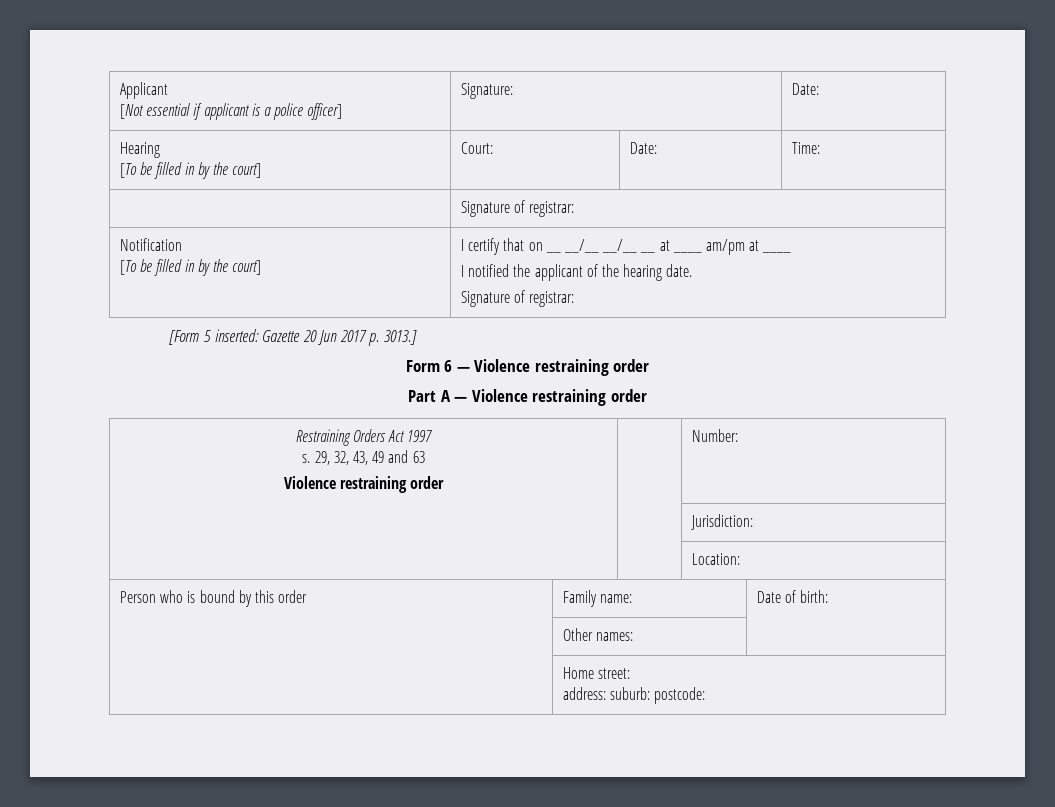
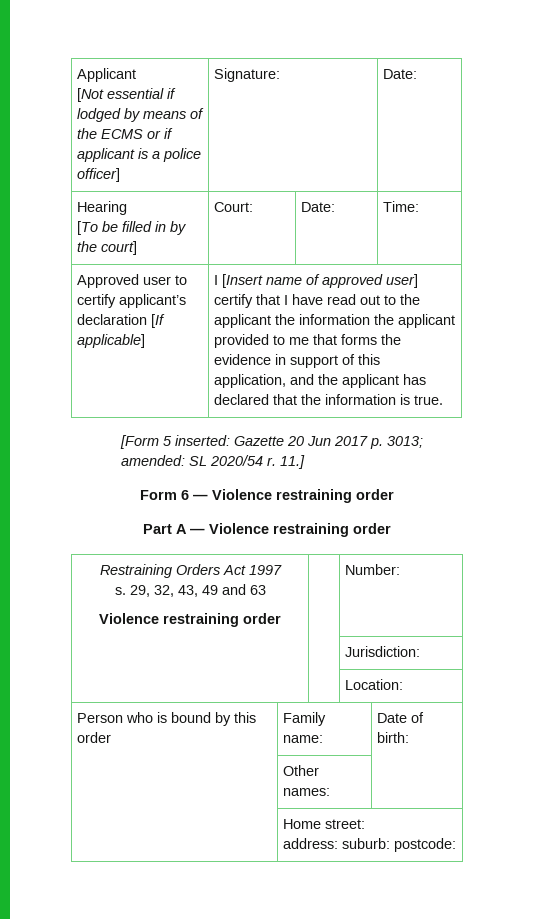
  Applicant
- [Not essential if applicant is a police officer] | Signature: | Date:
+ [Not essential if lodged by means of the ECMS or if applicant is a police officer] | Signature: | Date:
  Hearing
  [To be filled in by the court] | Court: | Date: | Time:
- | Signature of registrar:
- Notification
- [To be filled in by the court] | I certify that on __ __/__ __/__ __ at ____ am/pm at ____
- I notified the applicant of the hearing date.
- Signature of registrar:
+ Approved user to certify applicant’s declaration [If applicable] | I [Insert name of approved user] certify that I have read out to the applicant the information the applicant provided to me that forms the evidence in support of this application, and the applicant has declared that the information is true.
- [Form 5 inserted: Gazette 20 Jun 2017 p. 3013.]
+ [Form 5 inserted: Gazette 20 Jun 2017 p. 3013; amended: SL 2020/54 r. 11.]

